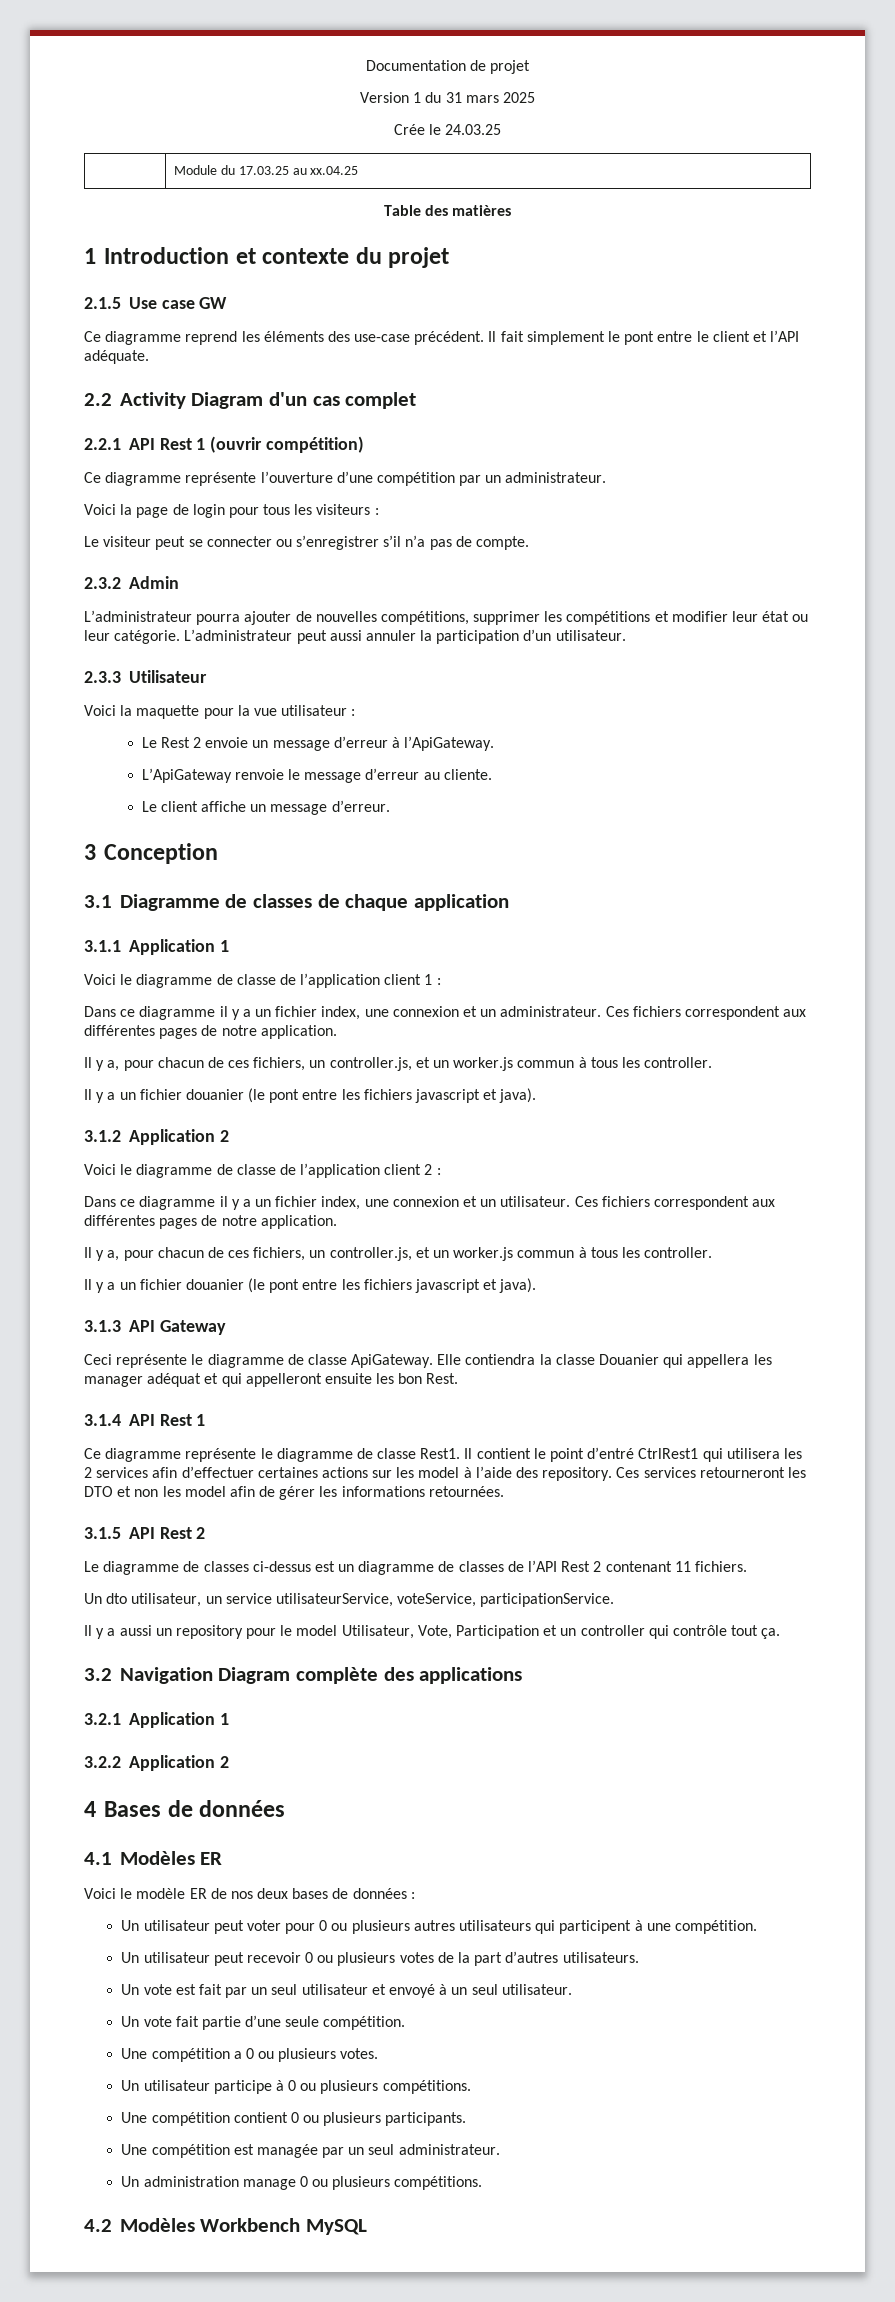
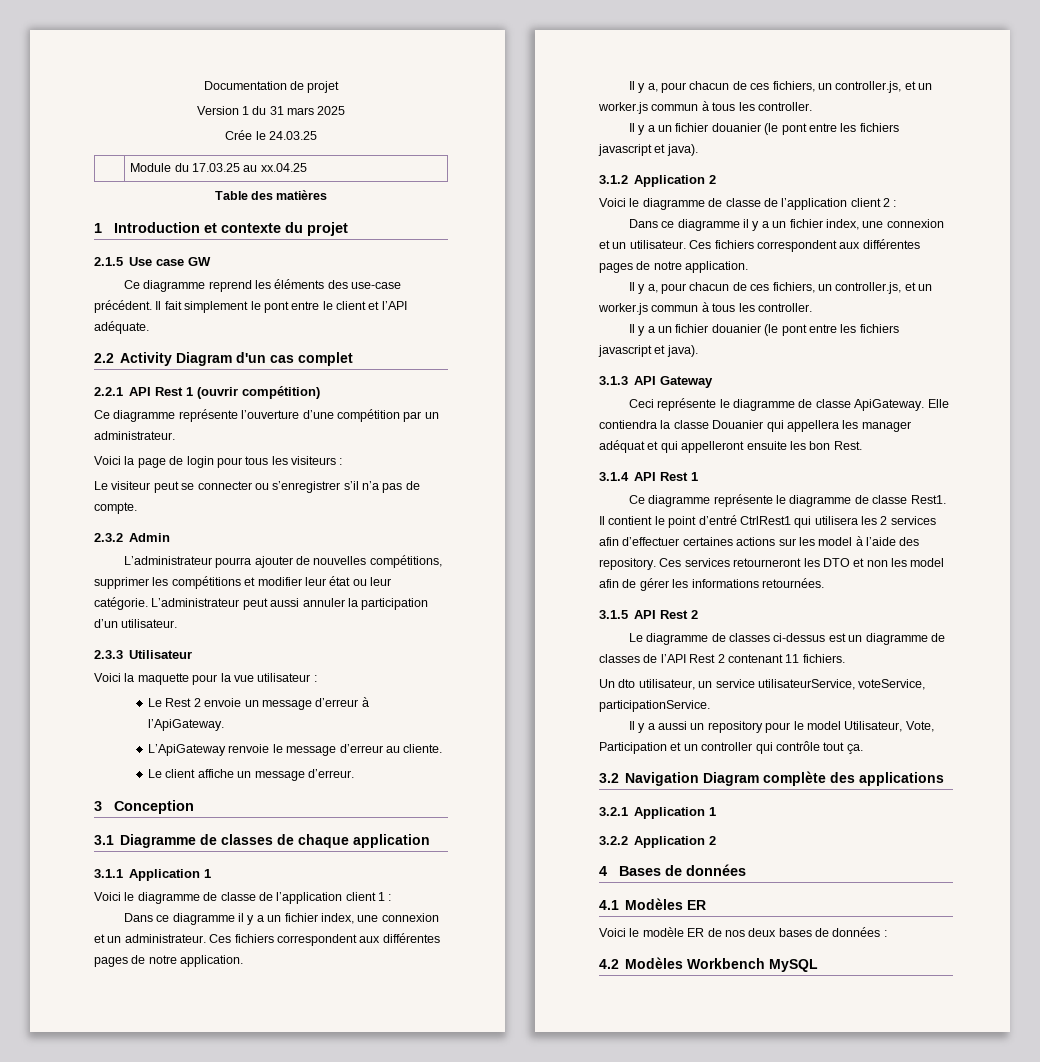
- Un utilisateur peut voter pour 0 ou plusieurs autres utilisateurs qui participent à une compétition.
- Un utilisateur peut recevoir 0 ou plusieurs votes de la part d’autres utilisateurs.
- Un vote est fait par un seul utilisateur et envoyé à un seul utilisateur.
- Un vote fait partie d’une seule compétition.
- Une compétition a 0 ou plusieurs votes.
- Un utilisateur participe à 0 ou plusieurs compétitions.
- Une compétition contient 0 ou plusieurs participants.
- Une compétition est managée par un seul administrateur.
- Un administration manage 0 ou plusieurs compétitions.

